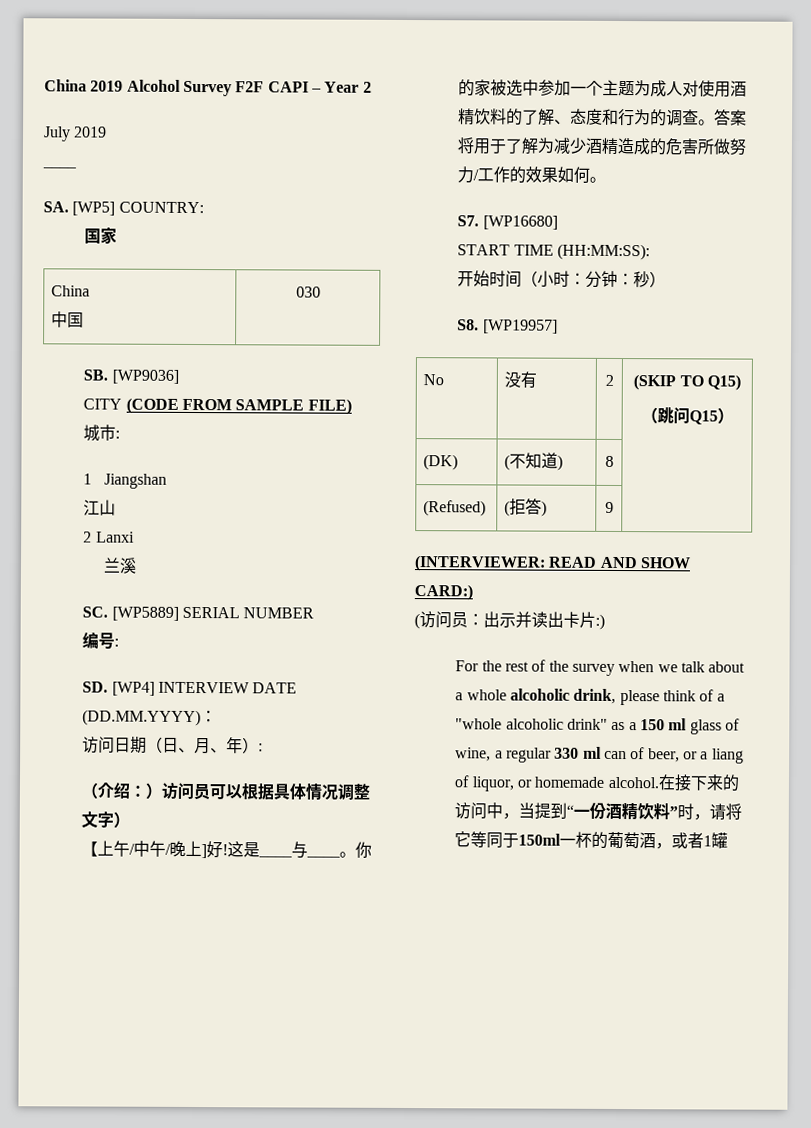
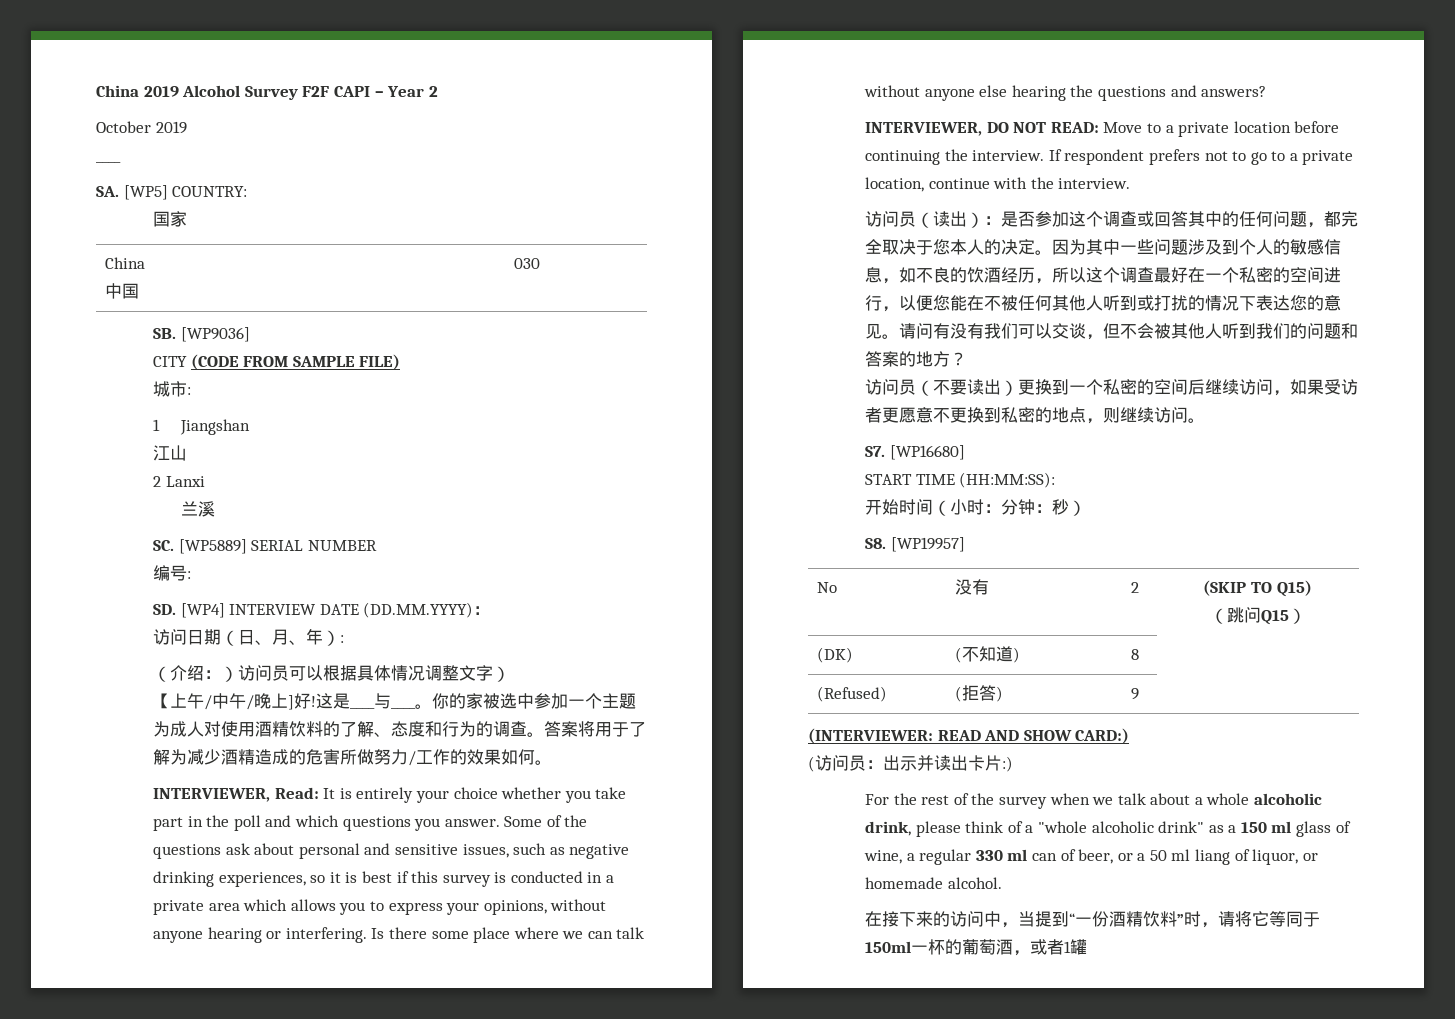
- July 2019
+ October 2019
+ INTERVIEWER, Read: It is entirely your choice whether you take part in the poll and which questions you answer. Some of the questions ask about personal and sensitive issues, such as negative drinking experiences, so it is best if this survey is conducted in a private area which allows you to express your opinions, without anyone hearing or interfering. Is there some place where we can talk without anyone else hearing the questions and answers?
+ INTERVIEWER, DO NOT READ: Move to a private location before continuing the interview. If respondent prefers not to go to a private location, continue with the interview.
+ 访问员（读出）：是否参加这个调查或回答其中的任何问题，都完全取决于您本人的决定。因为其中一些问题涉及到个人的敏感信息，如不良的饮酒经历，所以这个调查最好在一个私密的空间进行，以便您能在不被任何其他人听到或打扰的情况下表达您的意见。请问有没有我们可以交谈，但不会被其他人听到我们的问题和答案的地方？
+ 访问员（不要读出）更换到一个私密的空间后继续访问，如果受访者更愿意不更换到私密的地点，则继续访问。
- For the rest of the survey when we talk about a whole alcoholic drink, please think of a "whole alcoholic drink" as a 150 ml glass of wine, a regular 330 ml can of beer, or a liang of liquor, or homemade alcohol.在接下来的访问中，当提到“一份酒精饮料”时，请将它等同于150ml一杯的葡萄酒，或者1罐
+ For the rest of the survey when we talk about a whole alcoholic drink, please think of a "whole alcoholic drink" as a 150 ml glass of wine, a regular 330 ml can of beer, or a 50 ml liang of liquor, or homemade alcohol.
+ 在接下来的访问中，当提到“一份酒精饮料”时，请将它等同于150ml一杯的葡萄酒，或者1罐

